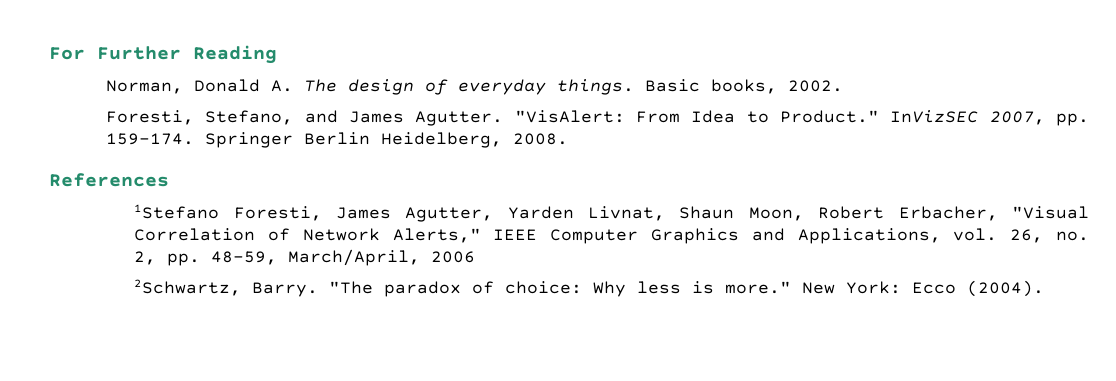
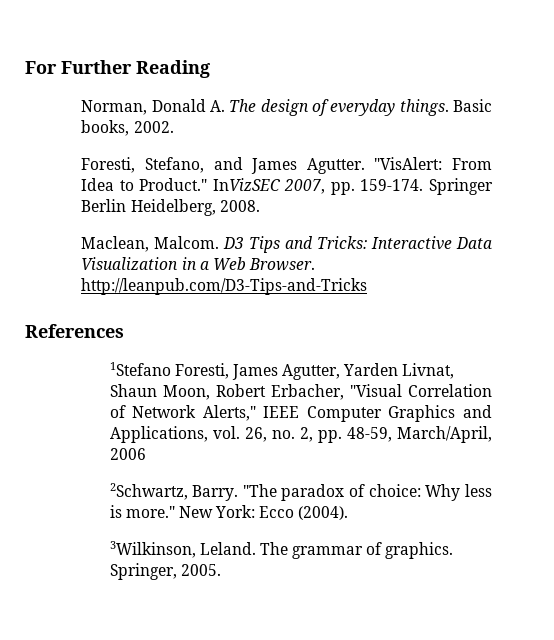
+ Maclean, Malcom. D3 Tips and Tricks: Interactive Data Visualization in a Web Browser. http://leanpub.com/D3-Tips-and-Tricks
+ 3Wilkinson, Leland. The grammar of graphics. Springer, 2005.

